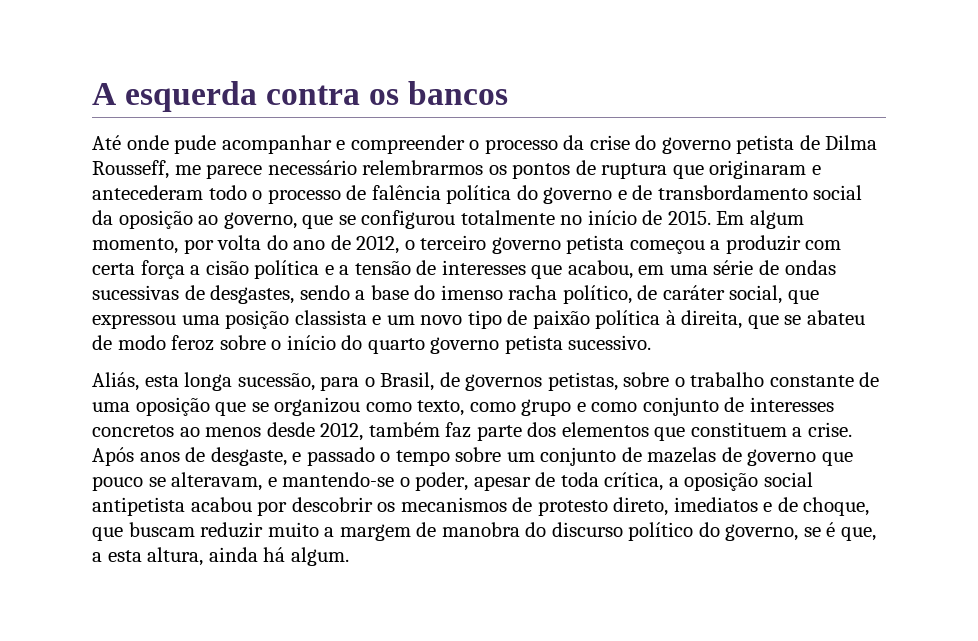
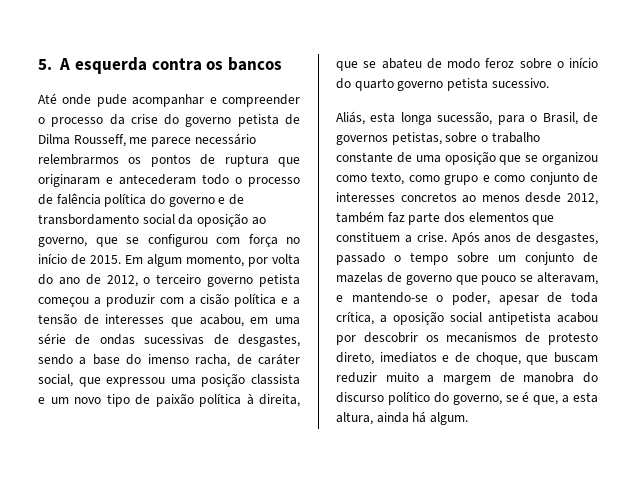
- A esquerda contra os bancos
+ 5. A esquerda contra os bancos
- Até onde pude acompanhar e compreender o processo da crise do governo petista de Dilma Rousseff, me parece necessário relembrarmos os pontos de ruptura que originaram e antecederam todo o processo de falência política do governo e de transbordamento social da oposição ao governo, que se configurou totalmente no início de 2015.
+ Até onde pude acompanhar e compreender o processo da crise do governo petista de Dilma Rousseff, me parece necessário relembrarmos os pontos de ruptura que originaram e antecederam todo o processo de falência política do governo e de transbordamento social da oposição ao governo, que se configurou com força no início de 2015.
- Em algum momento, por volta do ano de 2012, o terceiro governo petista começou a produzir com certa força a cisão política e a tensão de interesses que acabou, em uma série de ondas sucessivas de desgastes, sendo a base do imenso racha político, de caráter social, que expressou uma posição classista e um novo tipo de paixão política à direita, que se abateu de modo feroz sobre o início do quarto governo petista sucessivo.
+ Em algum momento, por volta do ano de 2012, o terceiro governo petista começou a produzir com a cisão política e a tensão de interesses que acabou, em uma série de ondas sucessivas de desgastes, sendo a base do imenso racha, de caráter social, que expressou uma posição classista e um novo tipo de paixão política à direita, que se abateu de modo feroz sobre o início do quarto governo petista sucessivo.
- Após anos de desgaste, e passado o tempo sobre um conjunto de mazelas de governo que pouco se alteravam, e mantendo-se o poder, apesar de toda crítica, a oposição social antipetista acabou por descobrir os mecanismos de protesto direto, imediatos e de choque, que buscam reduzir muito a margem de manobra do discurso político do governo, se é que, a esta altura, ainda há algum.
+ Após anos de desgastes, passado o tempo sobre um conjunto de mazelas de governo que pouco se alteravam, e mantendo-se o poder, apesar de toda crítica, a oposição social antipetista acabou por descobrir os mecanismos de protesto direto, imediatos e de choque, que buscam reduzir muito a margem de manobra do discurso político do governo, se é que, a esta altura, ainda há algum.

